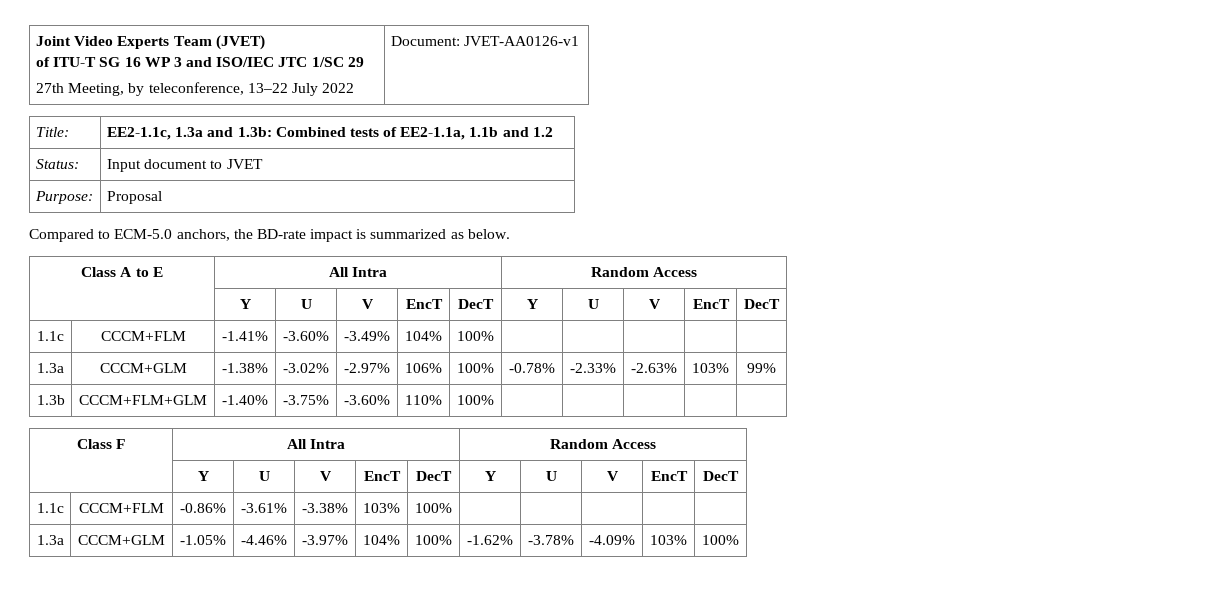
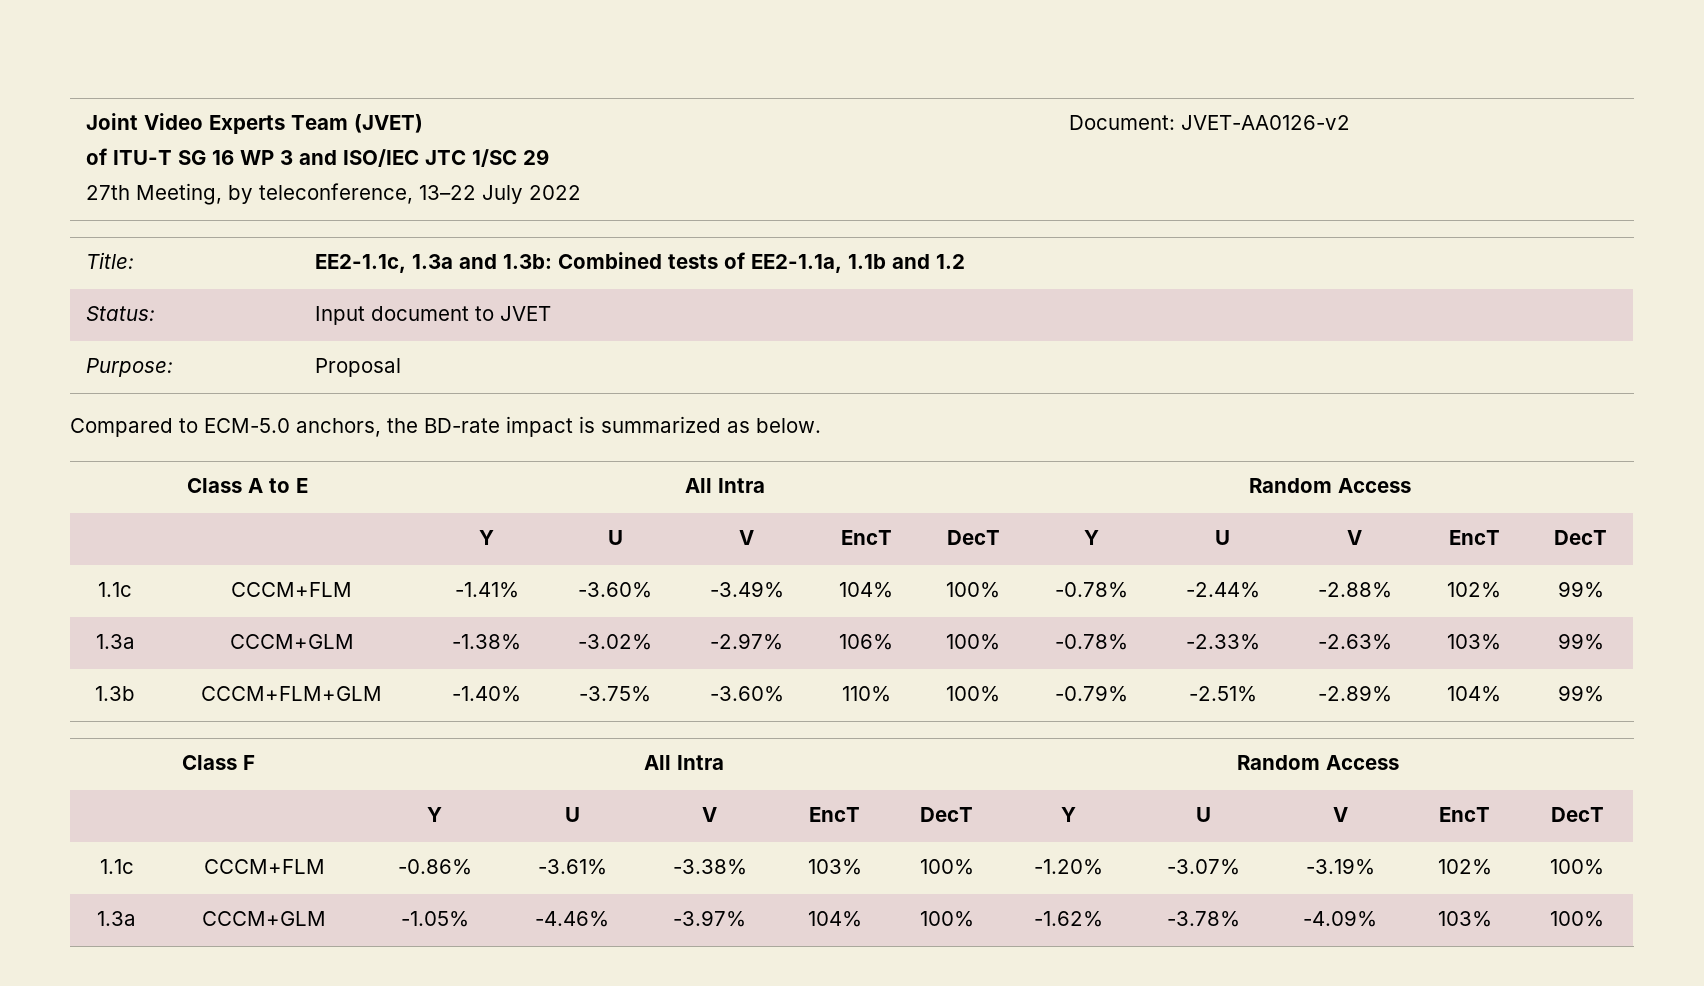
  Joint Video Experts Team (JVET)
  of ITU-T SG 16 WP 3 and ISO/IEC JTC 1/SC 29
- 27th Meeting, by teleconference, 13–22 July 2022 | Document: JVET-AA0126-v1
+ 27th Meeting, by teleconference, 13–22 July 2022 | Document: JVET-AA0126-v2
- 1.1c | CCCM+FLM | -1.41% | -3.60% | -3.49% | 104% | 100% | | | | |
+ 1.1c | CCCM+FLM | -1.41% | -3.60% | -3.49% | 104% | 100% | -0.78% | -2.44% | -2.88% | 102% | 99%
- 1.3b | CCCM+FLM+GLM | -1.40% | -3.75% | -3.60% | 110% | 100% | | | | |
+ 1.3b | CCCM+FLM+GLM | -1.40% | -3.75% | -3.60% | 110% | 100% | -0.79% | -2.51% | -2.89% | 104% | 99%
- 1.1c | CCCM+FLM | -0.86% | -3.61% | -3.38% | 103% | 100% | | | | |
+ 1.1c | CCCM+FLM | -0.86% | -3.61% | -3.38% | 103% | 100% | -1.20% | -3.07% | -3.19% | 102% | 100%

